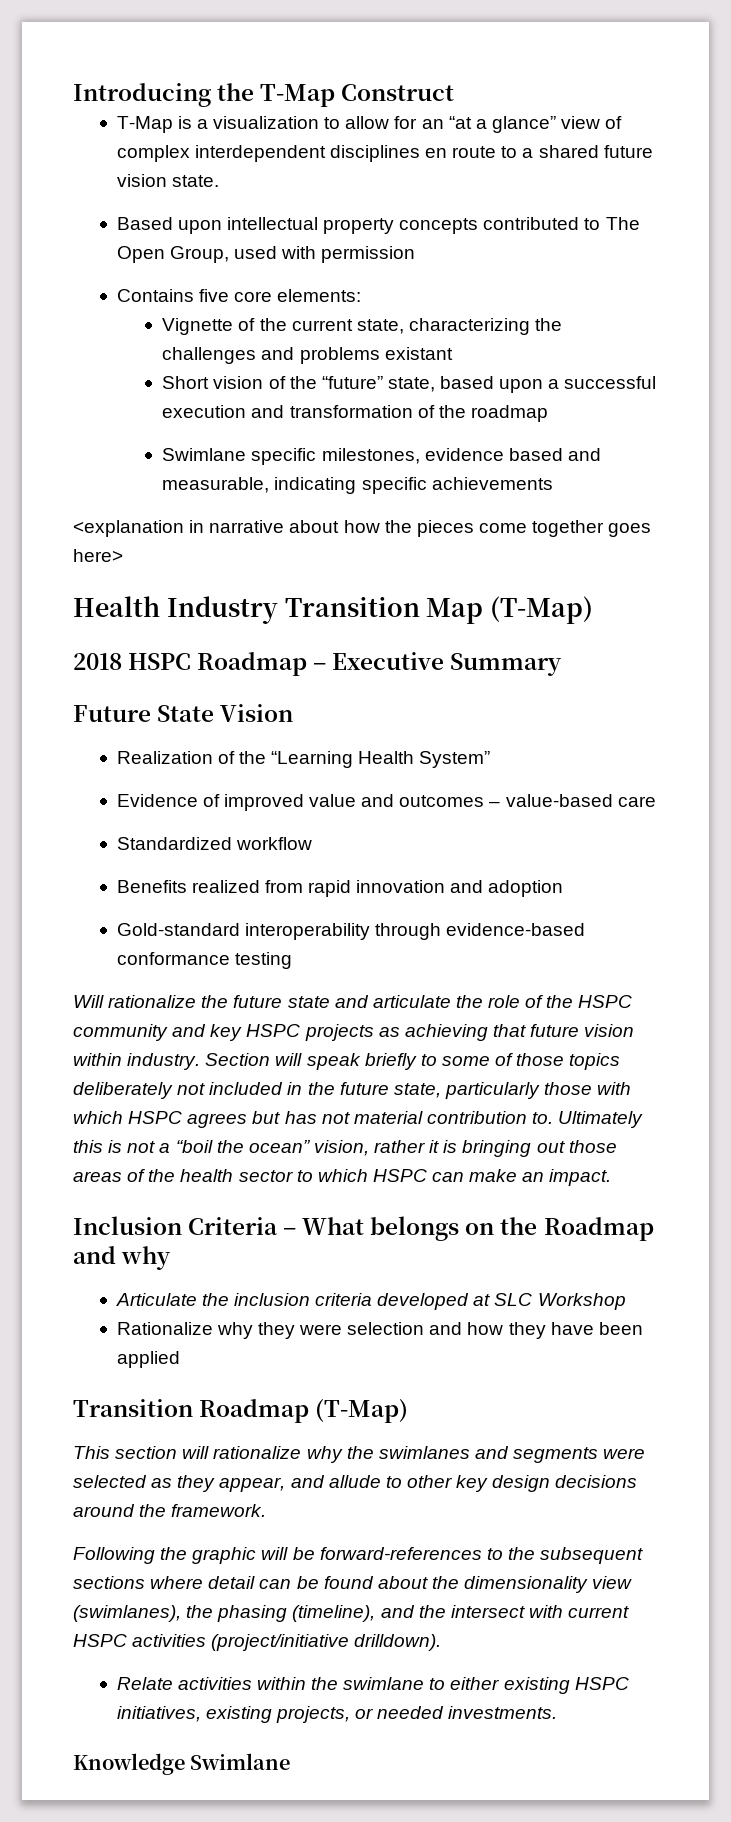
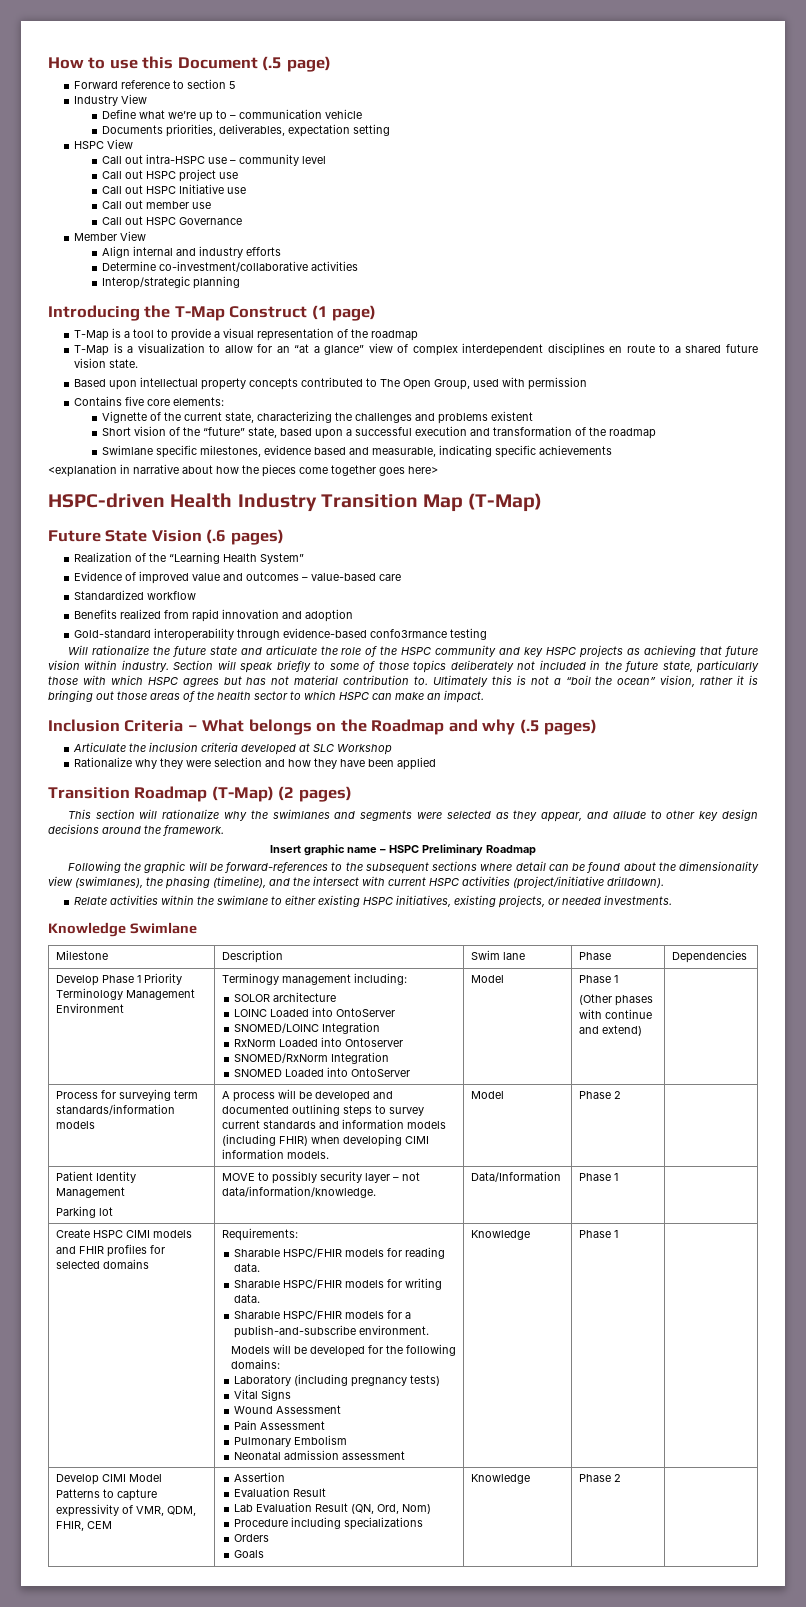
- Introducing the T-Map Construct
+ How to use this Document (.5 page)
+ Forward reference to section 5
+ Industry View
+ Define what we’re up to – communication vehicle
+ Documents priorities, deliverables, expectation setting
+ HSPC View
+ Call out intra-HSPC use – community level
+ Call out HSPC project use
+ Call out HSPC Initiative use
+ Call out member use
+ Call out HSPC Governance
+ Member View
+ Align internal and industry efforts
+ Determine co-investment/collaborative activities
+ Interop/strategic planning
+ Introducing the T-Map Construct (1 page)
+ T-Map is a tool to provide a visual representation of the roadmap
- Vignette of the current state, characterizing the challenges and problems existant
+ Vignette of the current state, characterizing the challenges and problems existent
- Health Industry Transition Map (T-Map)
+ HSPC-driven Health Industry Transition Map (T-Map)
- 2018 HSPC Roadmap – Executive Summary
- Future State Vision
+ Future State Vision (.6 pages)
- Gold-standard interoperability through evidence-based conformance testing
+ Gold-standard interoperability through evidence-based confo3rmance testing
- Inclusion Criteria – What belongs on the Roadmap and why
+ Inclusion Criteria – What belongs on the Roadmap and why (.5 pages)
- Transition Roadmap (T-Map)
+ Transition Roadmap (T-Map) (2 pages)
+ Insert graphic name – HSPC Preliminary Roadmap
+ Milestone | Description | Swim lane | Phase | Dependencies
+ Develop Phase 1 Priority Terminology Management Environment | Terminogy management including:
+ SOLOR architecture
+ LOINC Loaded into OntoServer
+ SNOMED/LOINC Integration
+ RxNorm Loaded into Ontoserver
+ SNOMED/RxNorm Integration
+ SNOMED Loaded into OntoServer | Model | Phase 1
+ (Other phases with continue and extend) |
+ Process for surveying term standards/information models | A process will be developed and documented outlining steps to survey current standards and information models (including FHIR) when developing CIMI information models. | Model | Phase 2 |
+ Patient Identity Management
+ Parking lot | MOVE to possibly security layer – not data/information/knowledge. | Data/Information | Phase 1 |
+ Create HSPC CIMI models and FHIR profiles for selected domains | Requirements:
+ Sharable HSPC/FHIR models for reading data.
+ Sharable HSPC/FHIR models for writing data.
+ Sharable HSPC/FHIR models for a publish-and-subscribe environment.
+ Models will be developed for the following domains:
+ Laboratory (including pregnancy tests)
+ Vital Signs
+ Wound Assessment
+ Pain Assessment
+ Pulmonary Embolism
+ Neonatal admission assessment | Knowledge | Phase 1 |
+ Develop CIMI Model Patterns to capture expressivity of VMR, QDM, FHIR, CEM | Assertion
+ Evaluation Result
+ Lab Evaluation Result (QN, Ord, Nom)
+ Procedure including specializations
+ Orders
+ Goals | Knowledge | Phase 2 |

